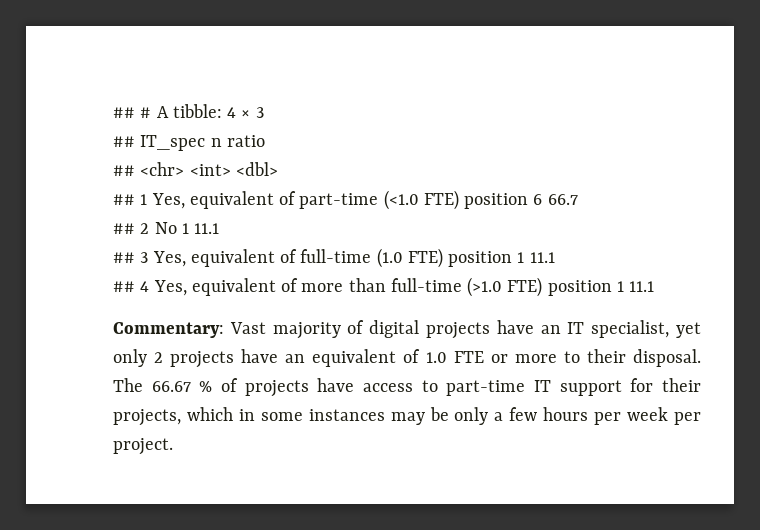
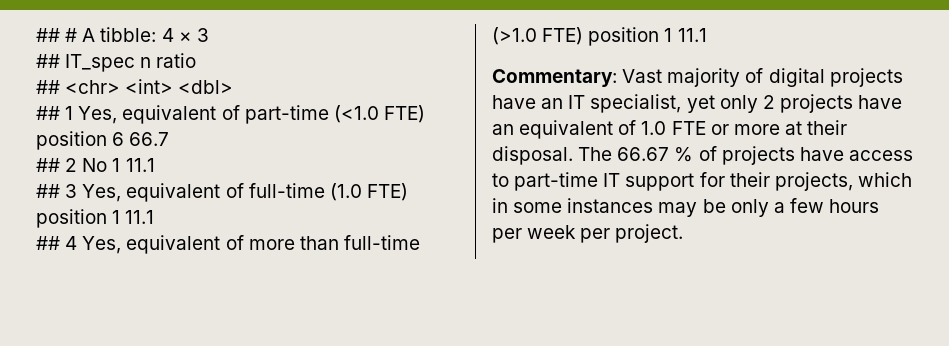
- Commentary: Vast majority of digital projects have an IT specialist, yet only 2 projects have an equivalent of 1.0 FTE or more to their disposal.
+ Commentary: Vast majority of digital projects have an IT specialist, yet only 2 projects have an equivalent of 1.0 FTE or more at their disposal.

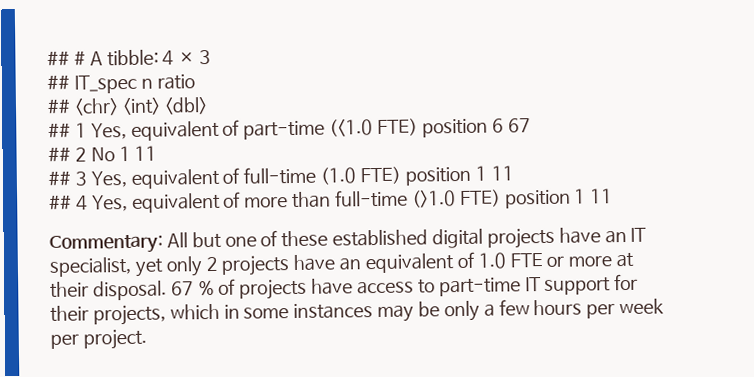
- ## 1 Yes, equivalent of part-time (<1.0 FTE) position 6 66.7
+ ## 1 Yes, equivalent of part-time (<1.0 FTE) position 6 67
- ## 2 No 1 11.1
+ ## 2 No 1 11
- ## 3 Yes, equivalent of full-time (1.0 FTE) position 1 11.1
+ ## 3 Yes, equivalent of full-time (1.0 FTE) position 1 11
- ## 4 Yes, equivalent of more than full-time (>1.0 FTE) position 1 11.1
+ ## 4 Yes, equivalent of more than full-time (>1.0 FTE) position 1 11
- Commentary: Vast majority of digital projects have an IT specialist, yet only 2 projects have an equivalent of 1.0 FTE or more at their disposal.
+ Commentary: All but one of these established digital projects have an IT specialist, yet only 2 projects have an equivalent of 1.0 FTE or more at their disposal.
- The 66.67 % of projects have access to part-time IT support for their projects, which in some instances may be only a few hours per week per project.
+ 67 % of projects have access to part-time IT support for their projects, which in some instances may be only a few hours per week per project.

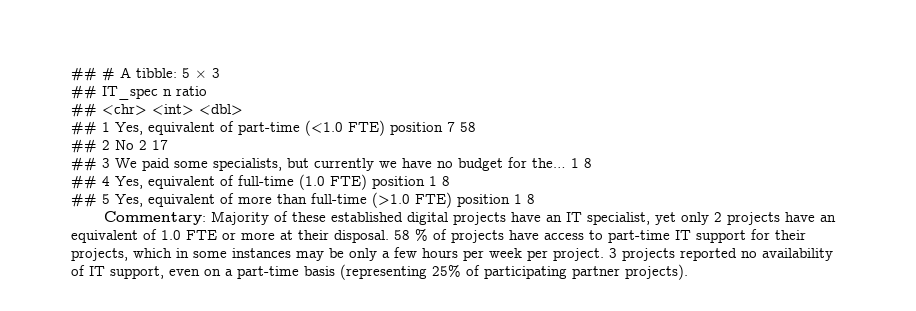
- ## # A tibble: 4 × 3
+ ## # A tibble: 5 × 3
- ## 1 Yes, equivalent of part-time (<1.0 FTE) position 6 67
+ ## 1 Yes, equivalent of part-time (<1.0 FTE) position 7 58
- ## 2 No 1 11
+ ## 2 No 2 17
- ## 3 Yes, equivalent of full-time (1.0 FTE) position 1 11
- ## 4 Yes, equivalent of more than full-time (>1.0 FTE) position 1 11
+ ## 3 We paid some specialists, but currently we have no budget for the… 1 8
+ ## 4 Yes, equivalent of full-time (1.0 FTE) position 1 8
+ ## 5 Yes, equivalent of more than full-time (>1.0 FTE) position 1 8
- Commentary: All but one of these established digital projects have an IT specialist, yet only 2 projects have an equivalent of 1.0 FTE or more at their disposal.
+ Commentary: Majority of these established digital projects have an IT specialist, yet only 2 projects have an equivalent of 1.0 FTE or more at their disposal.
- 67 % of projects have access to part-time IT support for their projects, which in some instances may be only a few hours per week per project.
+ 58 % of projects have access to part-time IT support for their projects, which in some instances may be only a few hours per week per project.
+ 3 projects reported no availability of IT support, even on a part-time basis (representing 25% of participating partner projects).

